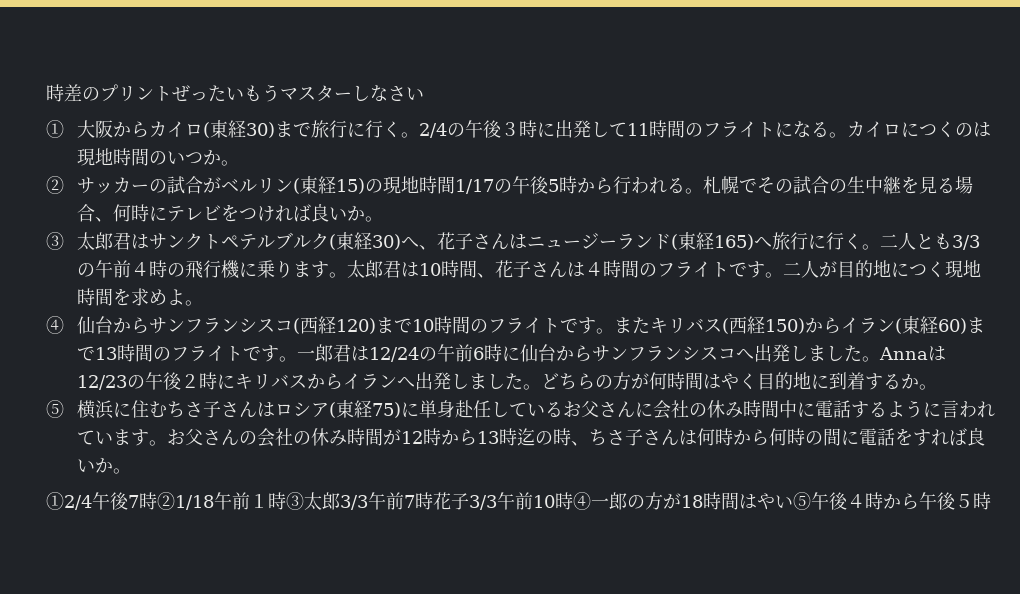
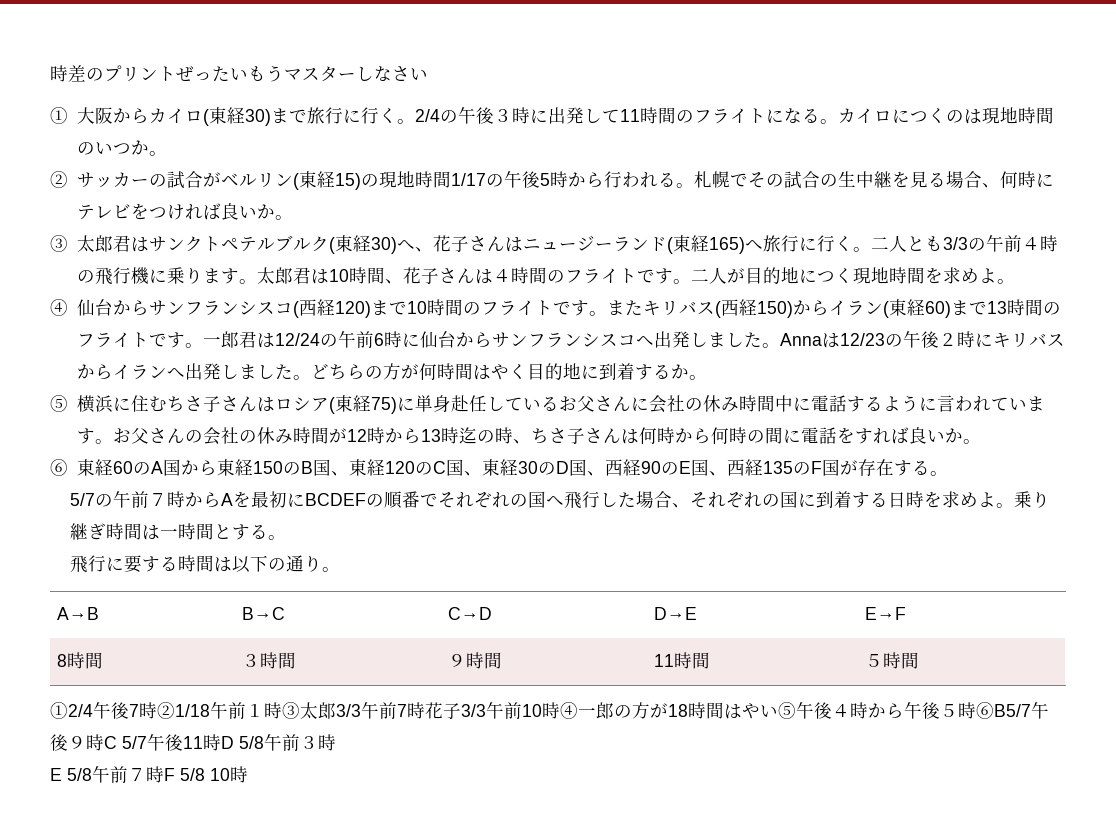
+ ⑥東経60のA国から東経150のB国、東経120のC国、東経30のD国、西経90のE国、西経135のF国が存在する。
+ 5/7の午前７時からAを最初にBCDEFの順番でそれぞれの国へ飛行した場合、それぞれの国に到着する日時を求めよ。乗り継ぎ時間は一時間とする。
+ 飛行に要する時間は以下の通り。
+ A→B | B→C | C→D | D→E | E→F
+ 8時間 | ３時間 | ９時間 | 11時間 | ５時間
- ①2/4午後7時②1/18午前１時③太郎3/3午前7時花子3/3午前10時④一郎の方が18時間はやい⑤午後４時から午後５時
+ ①2/4午後7時②1/18午前１時③太郎3/3午前7時花子3/3午前10時④一郎の方が18時間はやい⑤午後４時から午後５時⑥B5/7午後９時C 5/7午後11時D 5/8午前３時
+ E 5/8午前７時F 5/8 10時

